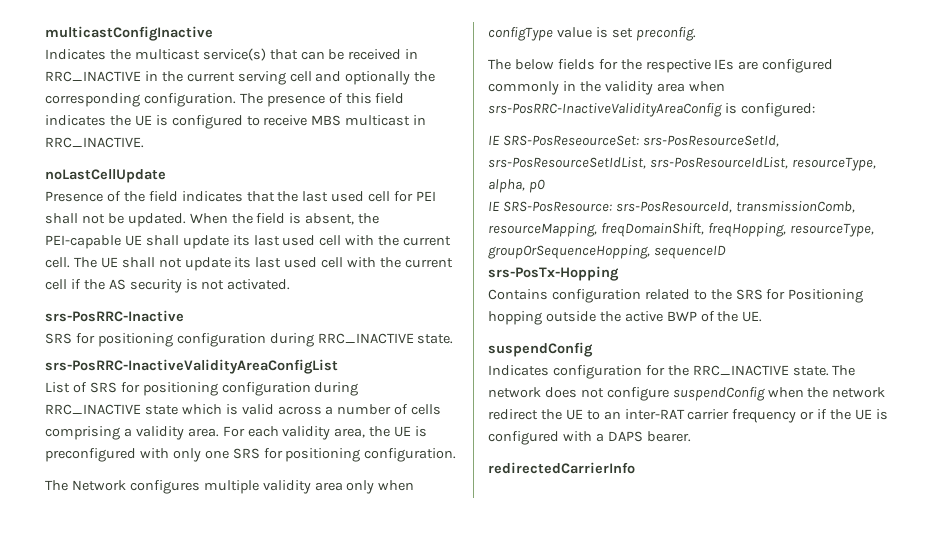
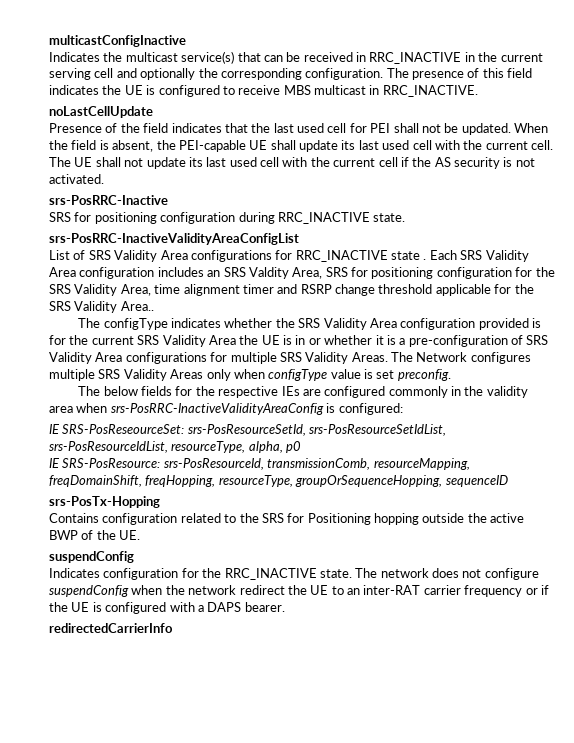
- List of SRS for positioning configuration during RRC_INACTIVE state which is valid across a number of cells comprising a validity area. For each validity area, the UE is preconfigured with only one SRS for positioning configuration.
- The Network configures multiple validity area only when configType value is set preconfig.
+ List of SRS Validity Area configurations for RRC_INACTIVE state . Each SRS Validity Area configuration includes an SRS Valdity Area, SRS for positioning configuration for the SRS Validity Area, time alignment timer and RSRP change threshold applicable for the SRS Validity Area..
+ The configType indicates whether the SRS Validity Area configuration provided is for the current SRS Validity Area the UE is in or whether it is a pre-configuration of SRS Validity Area configurations for multiple SRS Validity Areas. The Network configures multiple SRS Validity Areas only when configType value is set preconfig.

